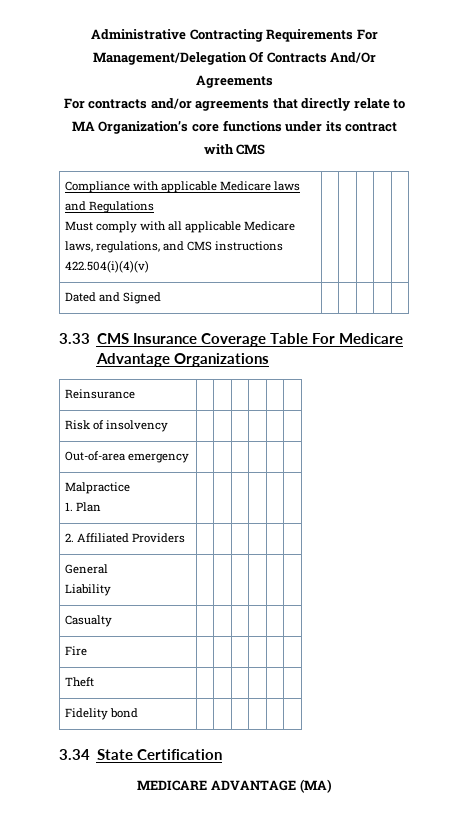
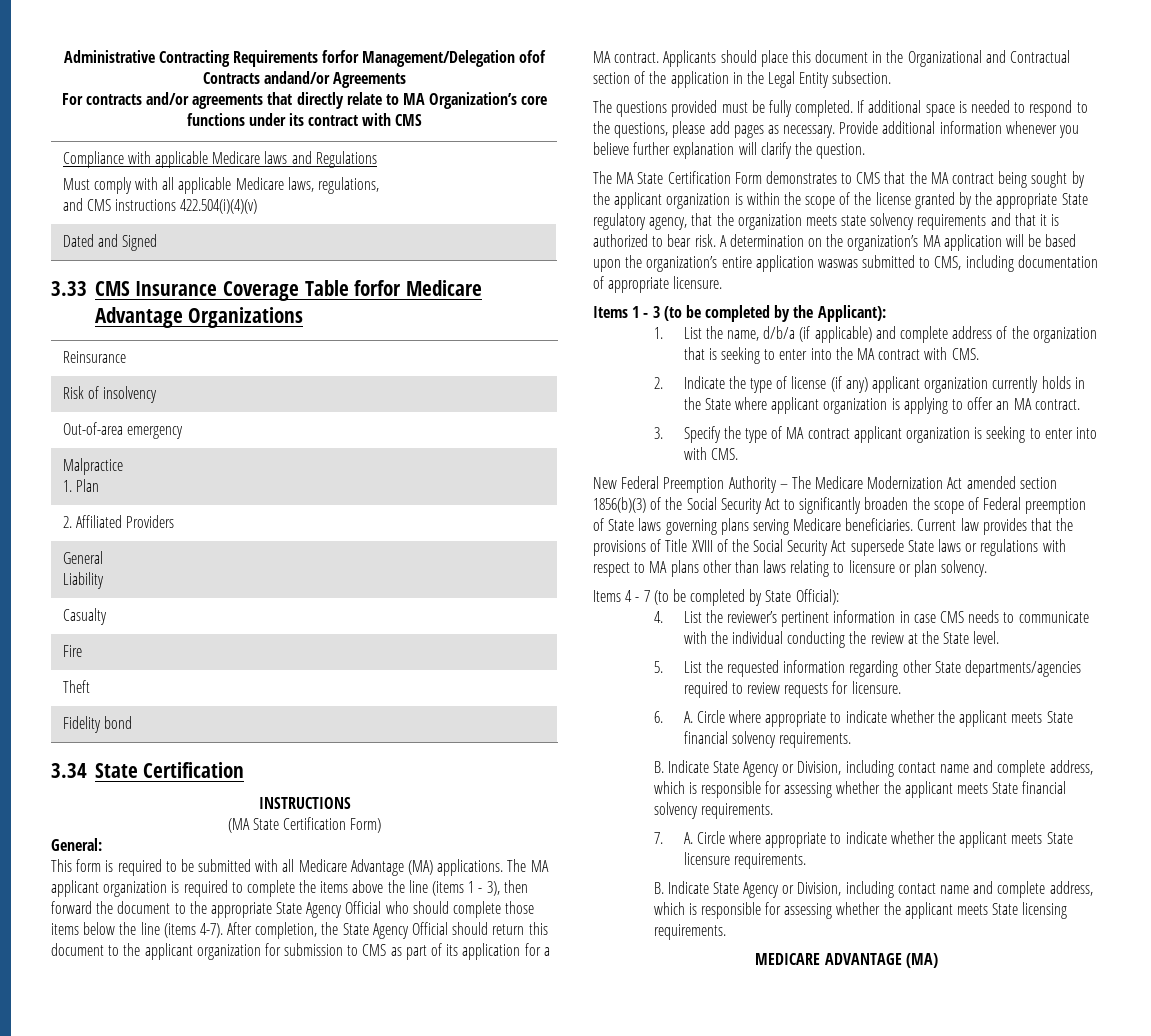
- Administrative Contracting Requirements For Management/Delegation Of Contracts And/Or Agreements
+ Administrative Contracting Requirements forfor Management/Delegation ofof Contracts andand/or Agreements
- 3.33 CMS Insurance Coverage Table For Medicare Advantage Organizations
+ 3.33 CMS Insurance Coverage Table forfor Medicare Advantage Organizations
+ INSTRUCTIONS
+ (MA State Certification Form)
+ General:
+ This form is required to be submitted with all Medicare Advantage (MA) applications. The MA applicant organization is required to complete the items above the line (items 1 - 3), then forward the document to the appropriate State Agency Official who should complete those items below the line (items 4-7). After completion, the State Agency Official should return this document to the applicant organization for submission to CMS as part of its application for a MA contract. Applicants should place this document in the Organizational and Contractual section of the application in the Legal Entity subsection.
+ The questions provided must be fully completed. If additional space is needed to respond to the questions, please add pages as necessary. Provide additional information whenever you believe further explanation will clarify the question.
+ The MA State Certification Form demonstrates to CMS that the MA contract being sought by the applicant organization is within the scope of the license granted by the appropriate State regulatory agency, that the organization meets state solvency requirements and that it is authorized to bear risk. A determination on the organization’s MA application will be based upon the organization’s entire application waswas submitted to CMS, including documentation of appropriate licensure.
+ Items 1 - 3 (to be completed by the Applicant):
+ 1. List the name, d/b/a (if applicable) and complete address of the organization that is seeking to enter into the MA contract with CMS.
+ 2. Indicate the type of license (if any) applicant organization currently holds in the State where applicant organization is applying to offer an MA contract.
+ 3. Specify the type of MA contract applicant organization is seeking to enter into with CMS.
+ New Federal Preemption Authority – The Medicare Modernization Act amended section 1856(b)(3) of the Social Security Act to significantly broaden the scope of Federal preemption of State laws governing plans serving Medicare beneficiaries. Current law provides that the provisions of Title XVIII of the Social Security Act supersede State laws or regulations with respect to MA plans other than laws relating to licensure or plan solvency.
+ Items 4 - 7 (to be completed by State Official):
+ 4. List the reviewer’s pertinent information in case CMS needs to communicate with the individual conducting the review at the State level.
+ 5. List the requested information regarding other State departments/agencies required to review requests for licensure.
+ 6. A. Circle where appropriate to indicate whether the applicant meets State financial solvency requirements.
+ B. Indicate State Agency or Division, including contact name and complete address, which is responsible for assessing whether the applicant meets State financial solvency requirements.
+ 7. A. Circle where appropriate to indicate whether the applicant meets State licensure requirements.
+ B. Indicate State Agency or Division, including contact name and complete address, which is responsible for assessing whether the applicant meets State licensing requirements.

